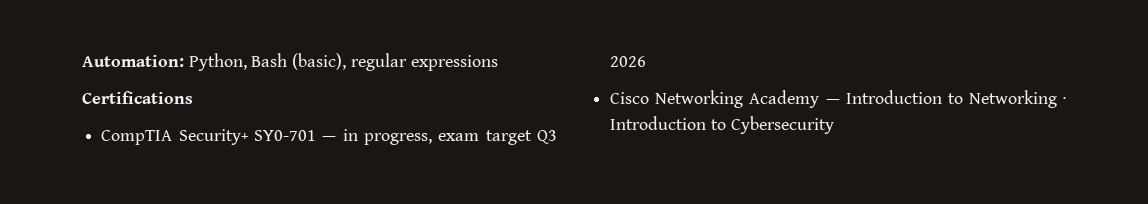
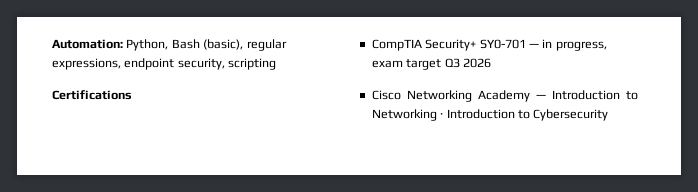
- Automation: Python, Bash (basic), regular expressions
+ Automation: Python, Bash (basic), regular expressions, endpoint security, scripting

